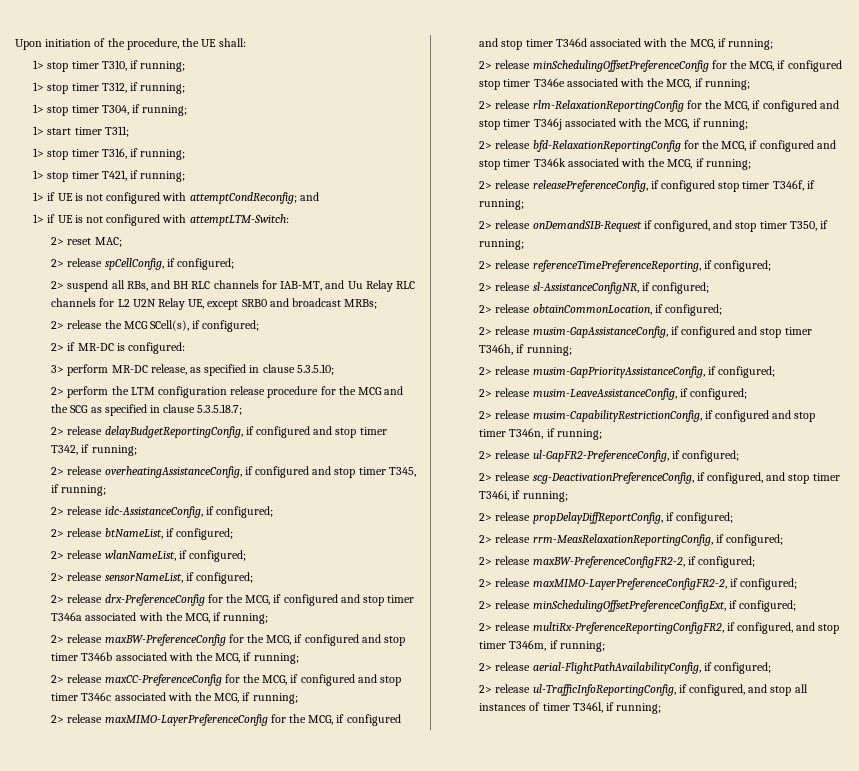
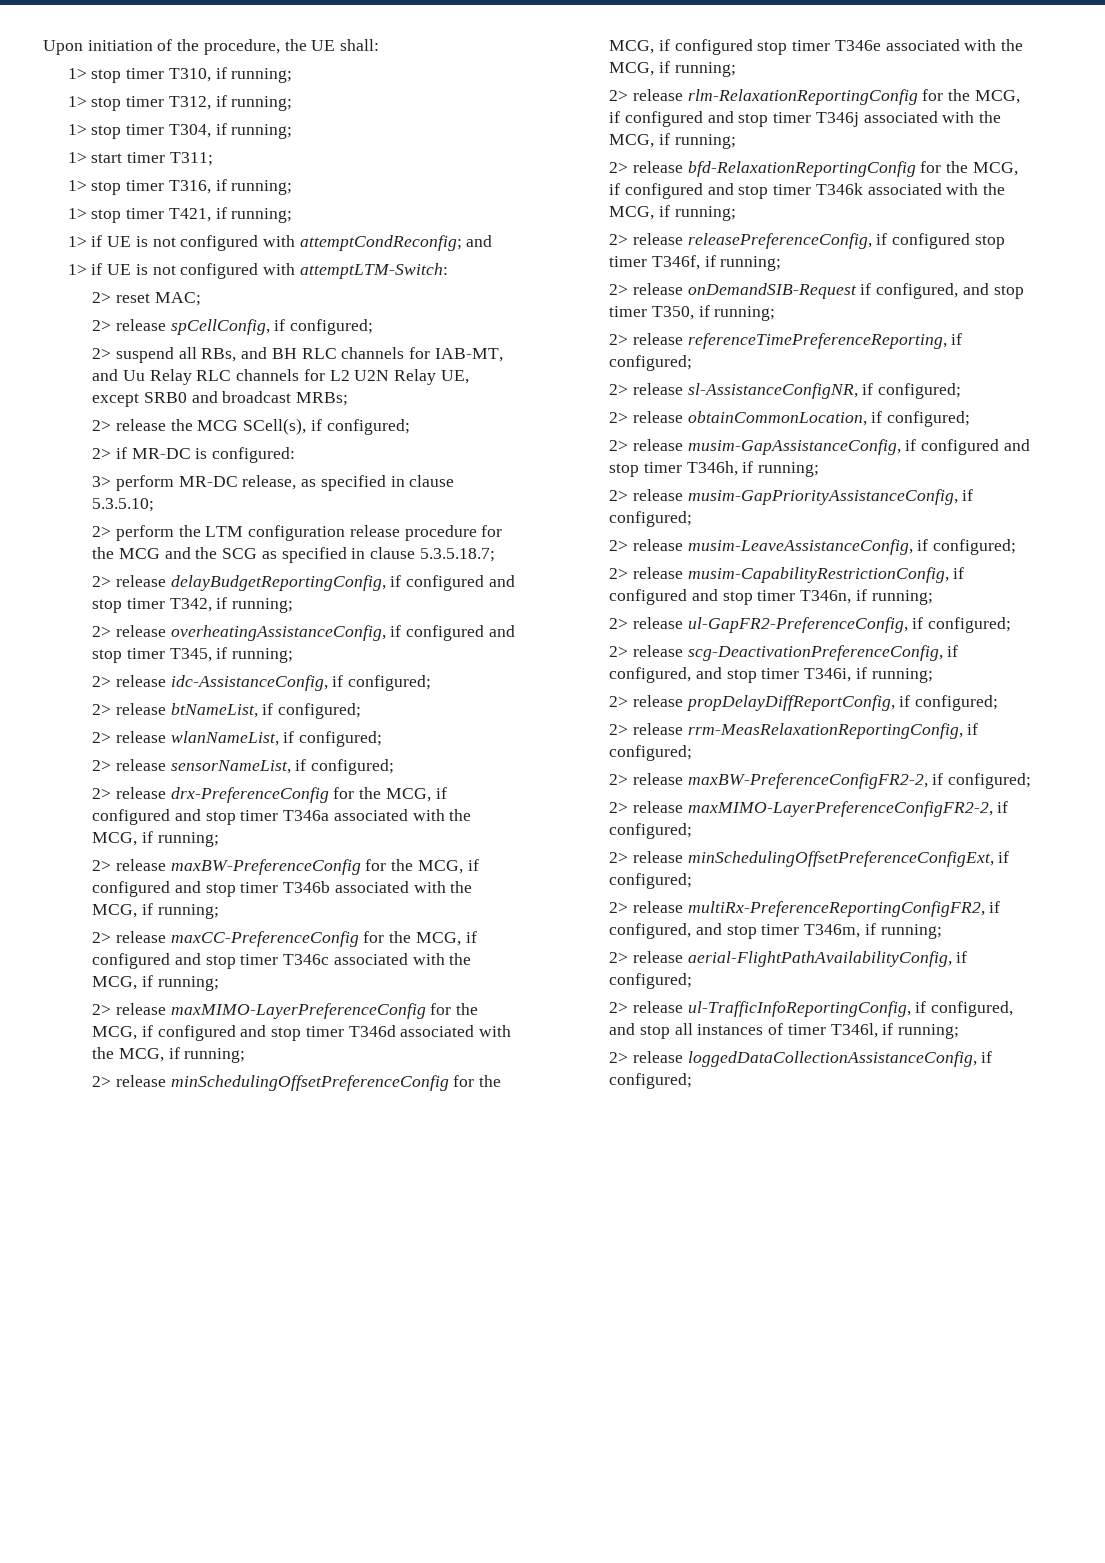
+ 2> release loggedDataCollectionAssistanceConfig, if configured;

